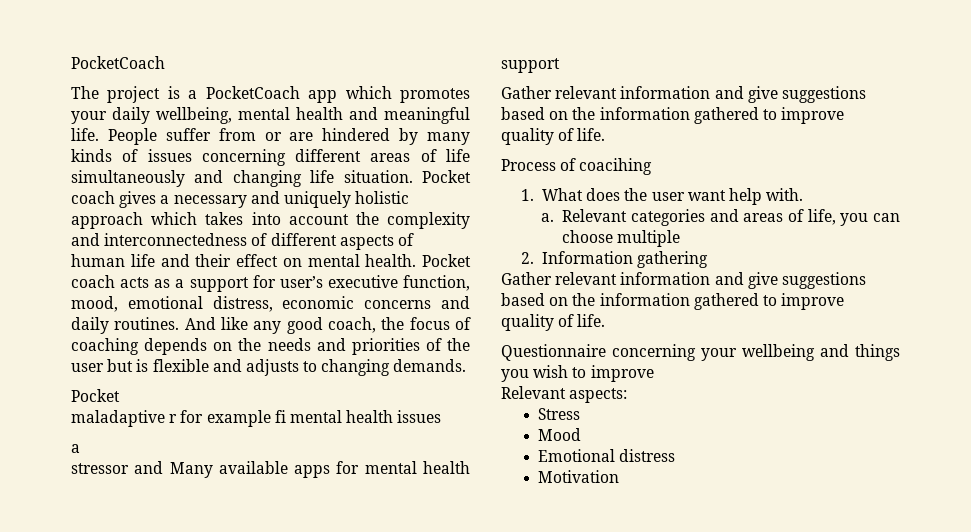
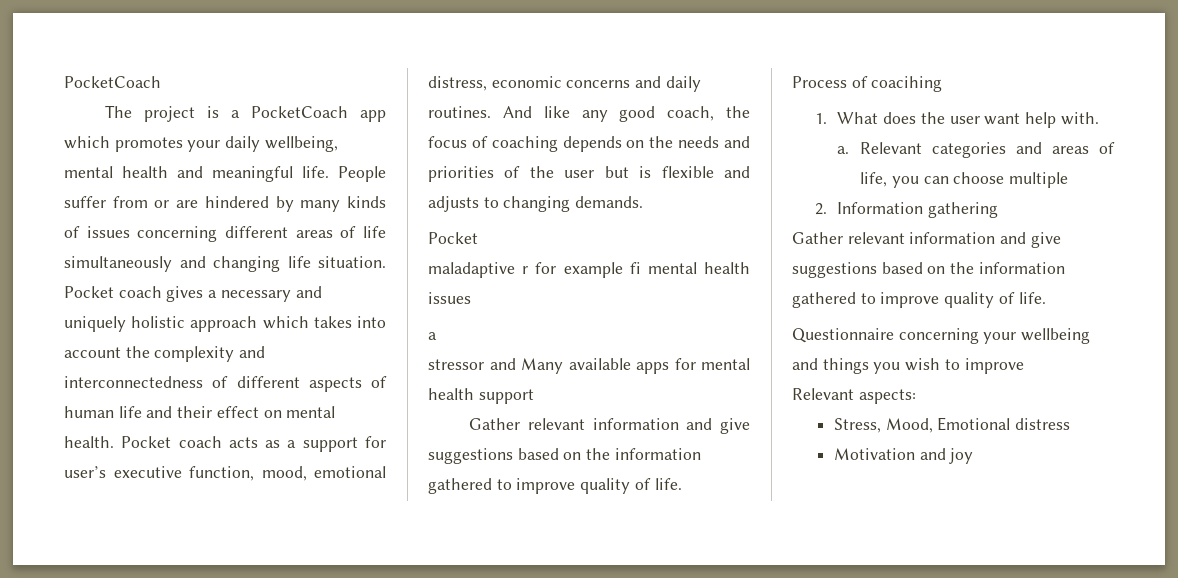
- Stress
- Mood
- Emotional distress
+ Stress, Mood, Emotional distress
- Motivation
+ Motivation and joy

